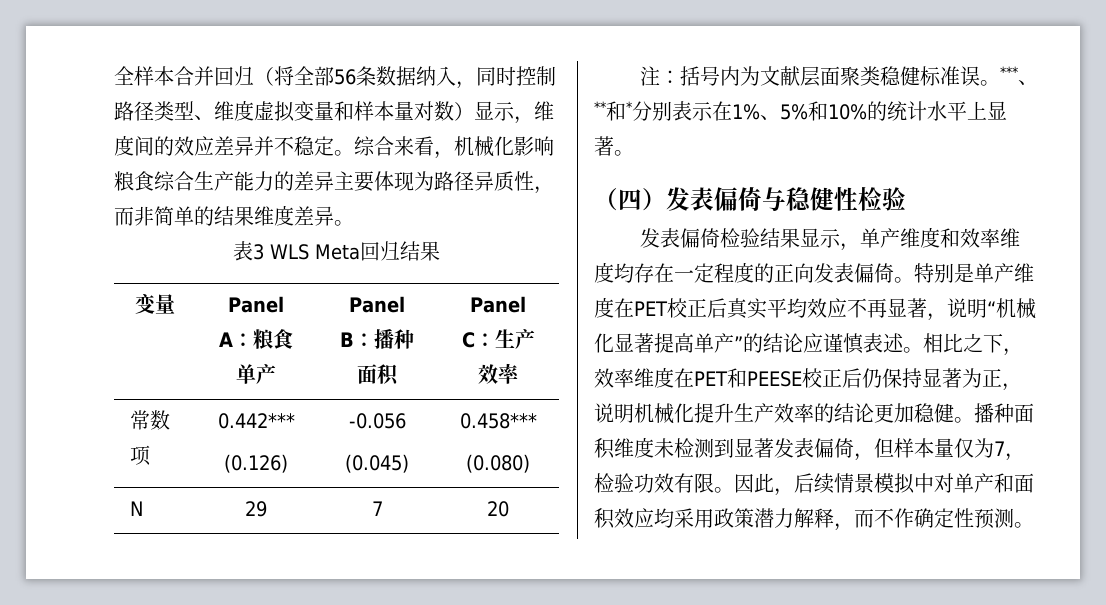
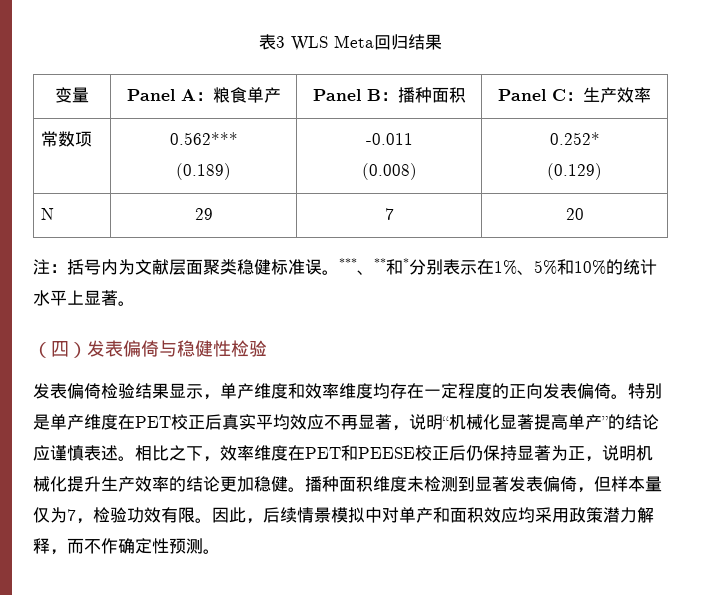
- 全样本合并回归（将全部56条数据纳入，同时控制路径类型、维度虚拟变量和样本量对数）显示，维度间的效应差异并不稳定。综合来看，机械化影响粮食综合生产能力的差异主要体现为路径异质性，而非简单的结果维度差异。
- 常数项 | 0.442***
- (0.126) | -0.056
- (0.045) | 0.458***
- (0.080)
+ 常数项 | 0.562***
+ (0.189) | -0.011
+ (0.008) | 0.252*
+ (0.129)

